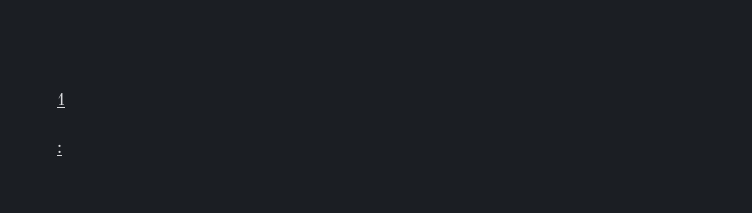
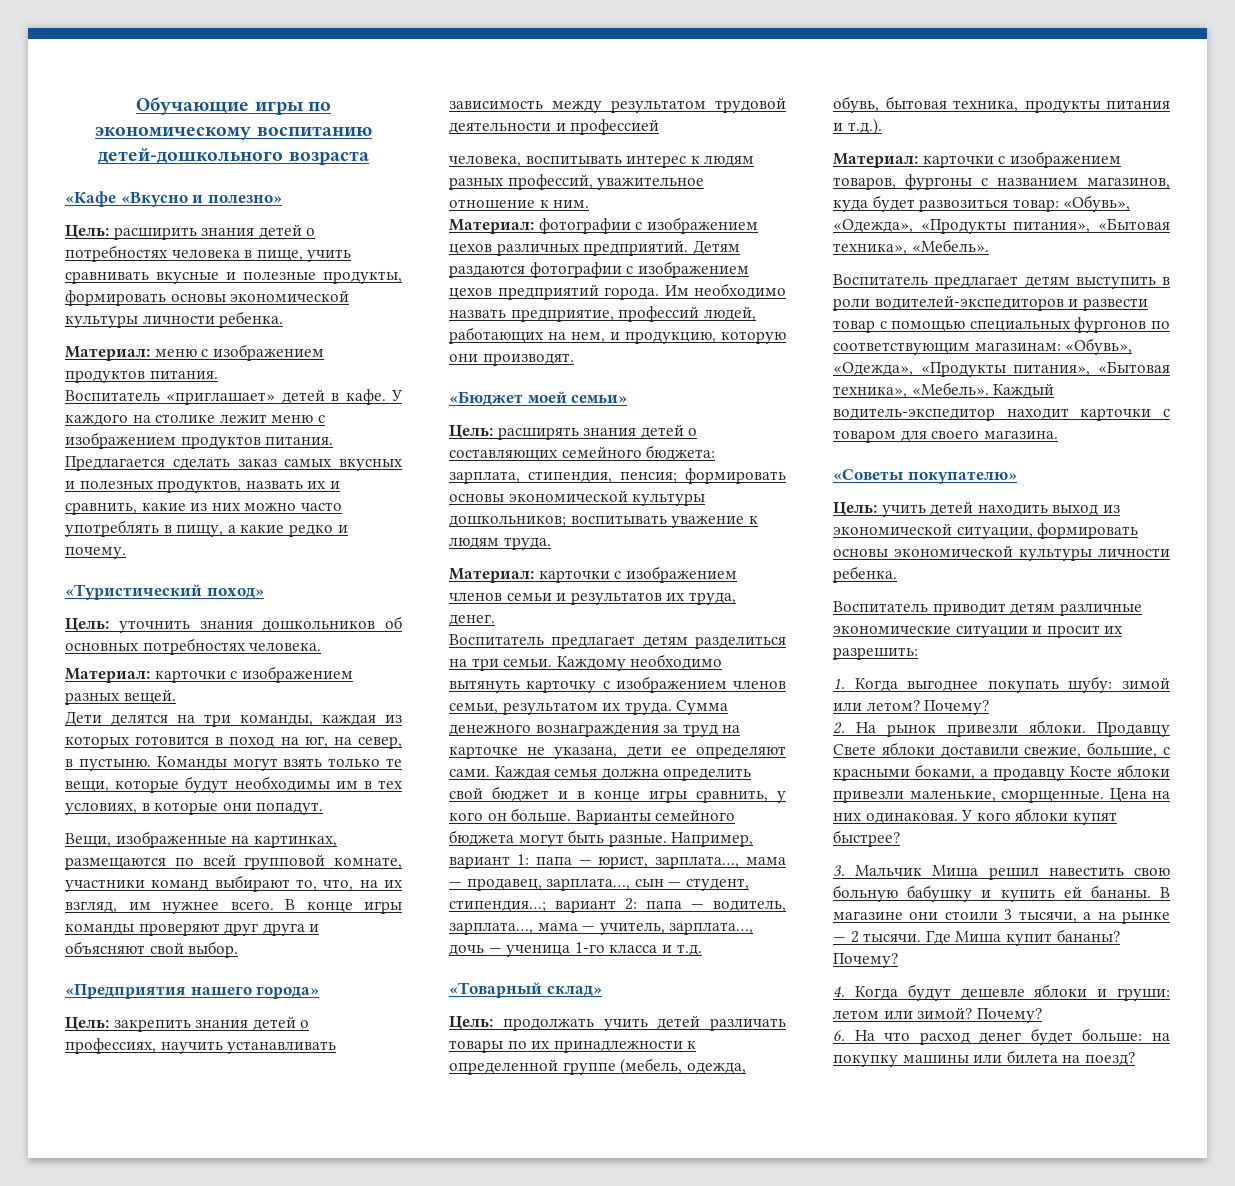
- 1
- :
+ Обучающие игры по экономическому воспитанию детей-дошкольного возраста
+ «Кафе «Вкусно и полезно»
+ Цель: расширить знания детей о потребностях человека в пище, учить сравнивать вкусные и полезные продукты, формировать основы экономической культуры личности ребенка.
+ Материал: меню с изображением продуктов питания.
+ Воспитатель «приглашает» детей в кафе. У каждого на столике лежит меню с изображением продуктов питания. Предлагается сделать заказ самых вкусных и полезных продуктов, назвать их и сравнить, какие из них можно часто употреблять в пищу, а какие редко и почему.
+ «Туристический поход»
+ Цель: уточнить знания дошкольников об основных потребностях человека.
+ Материал: карточки с изображением разных вещей.
+ Дети делятся на три команды, каждая из которых готовится в поход на юг, на север, в пустыню. Команды могут взять только те вещи, которые будут необходимы им в тех условиях, в которые они попадут.
+ Вещи, изображенные на картинках, размещаются по всей групповой комнате, участники команд выбирают то, что, на их взгляд, им нужнее всего. В конце игры команды проверяют друг друга и объясняют свой выбор.
+ «Предприятия нашего города»
+ Цель: закрепить знания детей о профессиях, научить устанавливать зависимость между результатом трудовой деятельности и профессией
+ человека, воспитывать интерес к людям разных профессий, уважительное отношение к ним.
+ Материал: фотографии с изображением цехов различных предприятий. Детям раздаются фотографии с изображением цехов предприятий города. Им необходимо назвать предприятие, профессий людей, работающих на нем, и продукцию, которую они производят.
+ «Бюджет моей семьи»
+ Цель: расширять знания детей о составляющих семейного бюджета: зарплата, стипендия, пенсия; формировать основы экономической культуры дошкольников; воспитывать уважение к людям труда.
+ Материал: карточки с изображением членов семьи и результатов их труда, денег.
+ Воспитатель предлагает детям разделиться на три семьи. Каждому необходимо вытянуть карточку с изображением членов семьи, результатом их труда. Сумма денежного вознаграждения за труд на карточке не указана, дети ее определяют сами. Каждая семья должна определить свой бюджет и в конце игры сравнить, у кого он больше. Варианты семейного бюджета могут быть разные. Например, вариант 1: папа — юрист, зарплата…, мама — продавец, зарплата…, сын — студент, стипендия…; вариант 2: папа — водитель, зарплата…, мама — учитель, зарплата…, дочь — ученица 1-го класса и т.д.
+ «Товарный склад»
+ Цель: продолжать учить детей различать товары по их принадлежности к определенной группе (мебель, одежда, обувь, бытовая техника, продукты питания и т.д.).
+ Материал: карточки с изображением товаров, фургоны с названием магазинов, куда будет развозиться товар: «Обувь», «Одежда», «Продукты питания», «Бытовая техника», «Мебель».
+ Воспитатель предлагает детям выступить в роли водителей-экспедиторов и развести товар с помощью специальных фургонов по соответствующим магазинам: «Обувь», «Одежда», «Продукты питания», «Бытовая техника», «Мебель». Каждый водитель-экспедитор находит карточки с товаром для своего магазина.
+ «Советы покупателю»
+ Цель: учить детей находить выход из экономической ситуации, формировать основы экономической культуры личности ребенка.
+ Воспитатель приводит детям различные экономические ситуации и просит их разрешить:
+ 1. Когда выгоднее покупать шубу: зимой или летом? Почему?
+ 2. На рынок привезли яблоки. Продавцу Свете яблоки доставили свежие, большие, с красными боками, а продавцу Косте яблоки привезли маленькие, сморщенные. Цена на них одинаковая. У кого яблоки купят быстрее?
+ 3. Мальчик Миша решил навестить свою больную бабушку и купить ей бананы. В магазине они стоили 3 тысячи, а на рынке — 2 тысячи. Где Миша купит бананы? Почему?
+ 4. Когда будут дешевле яблоки и груши: летом или зимой? Почему?
+ 6. На что расход денег будет больше: на покупку машины или билета на поезд?

